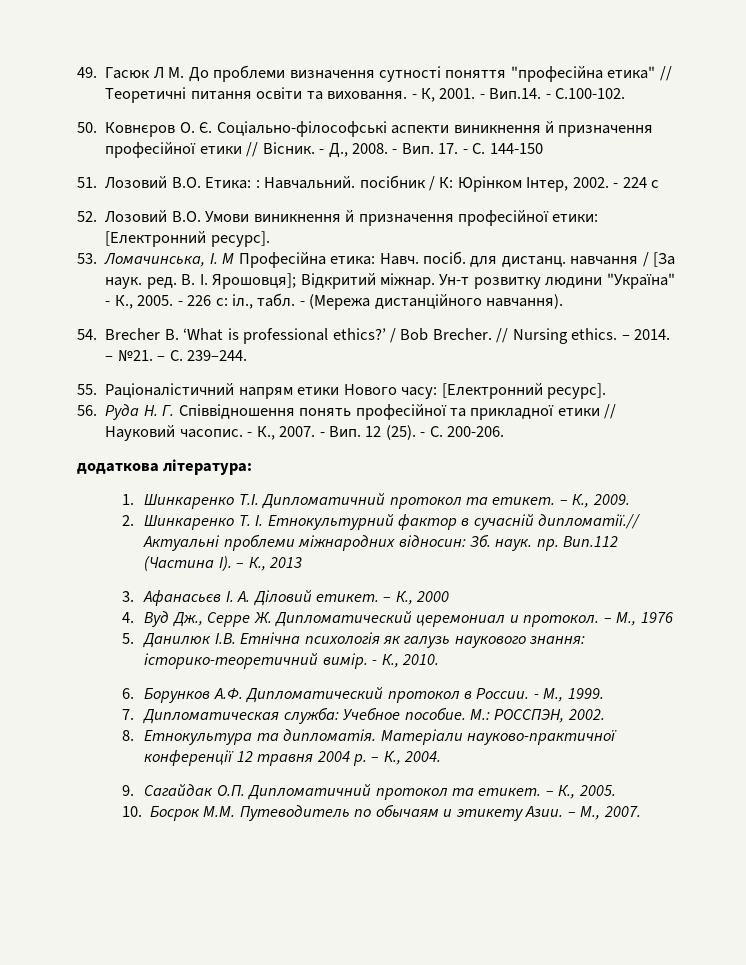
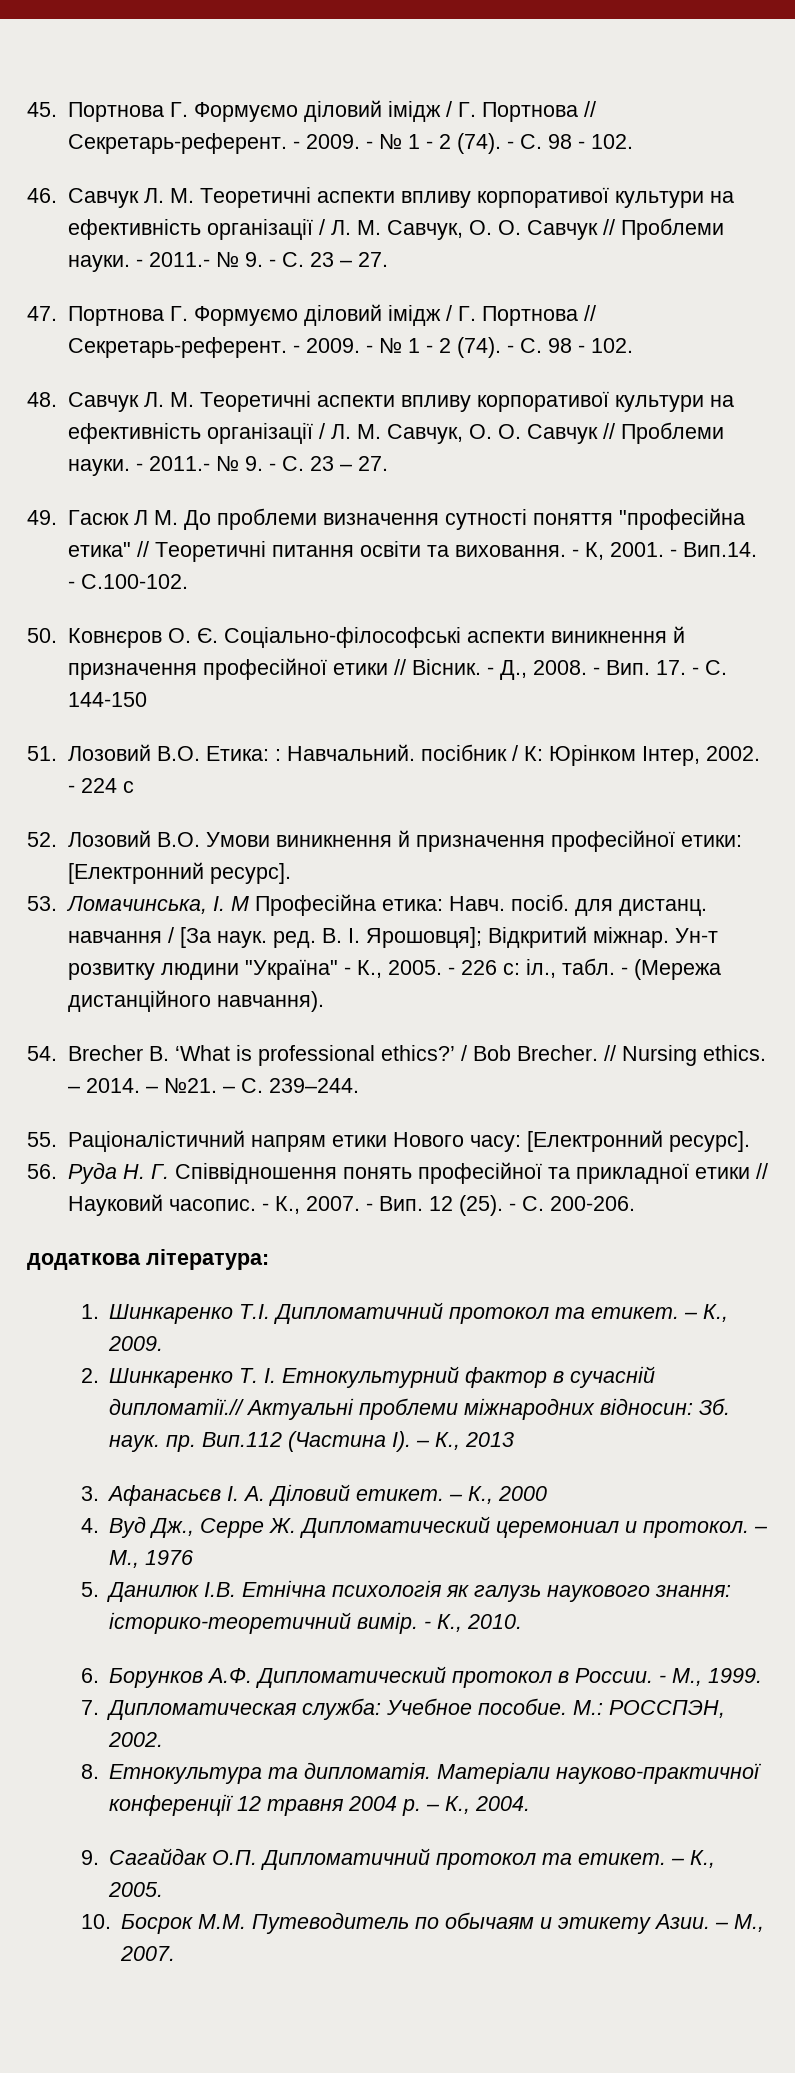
+ 45. Портнова Г. Формуємо діловий імідж / Г. Портнова // Секретарь-референт. - 2009. - № 1 - 2 (74). - С. 98 - 102.
+ 46. Савчук Л. М. Теоретичні аспекти впливу корпоративої культури на ефективність організації / Л. М. Савчук, О. О. Савчук // Проблеми науки. - 2011.- № 9. - С. 23 – 27.
+ 47. Портнова Г. Формуємо діловий імідж / Г. Портнова // Секретарь-референт. - 2009. - № 1 - 2 (74). - С. 98 - 102.
+ 48. Савчук Л. М. Теоретичні аспекти впливу корпоративої культури на ефективність організації / Л. М. Савчук, О. О. Савчук // Проблеми науки. - 2011.- № 9. - С. 23 – 27.

